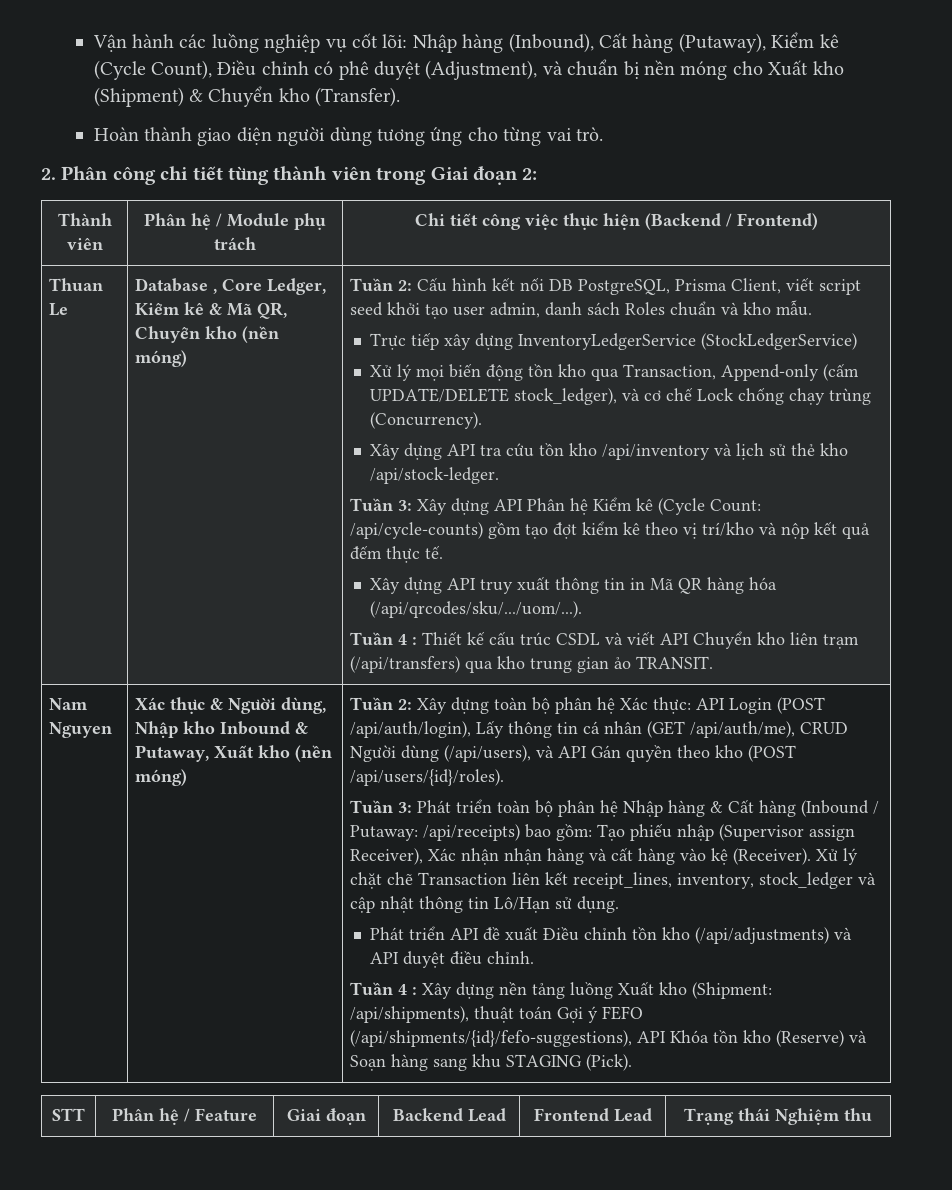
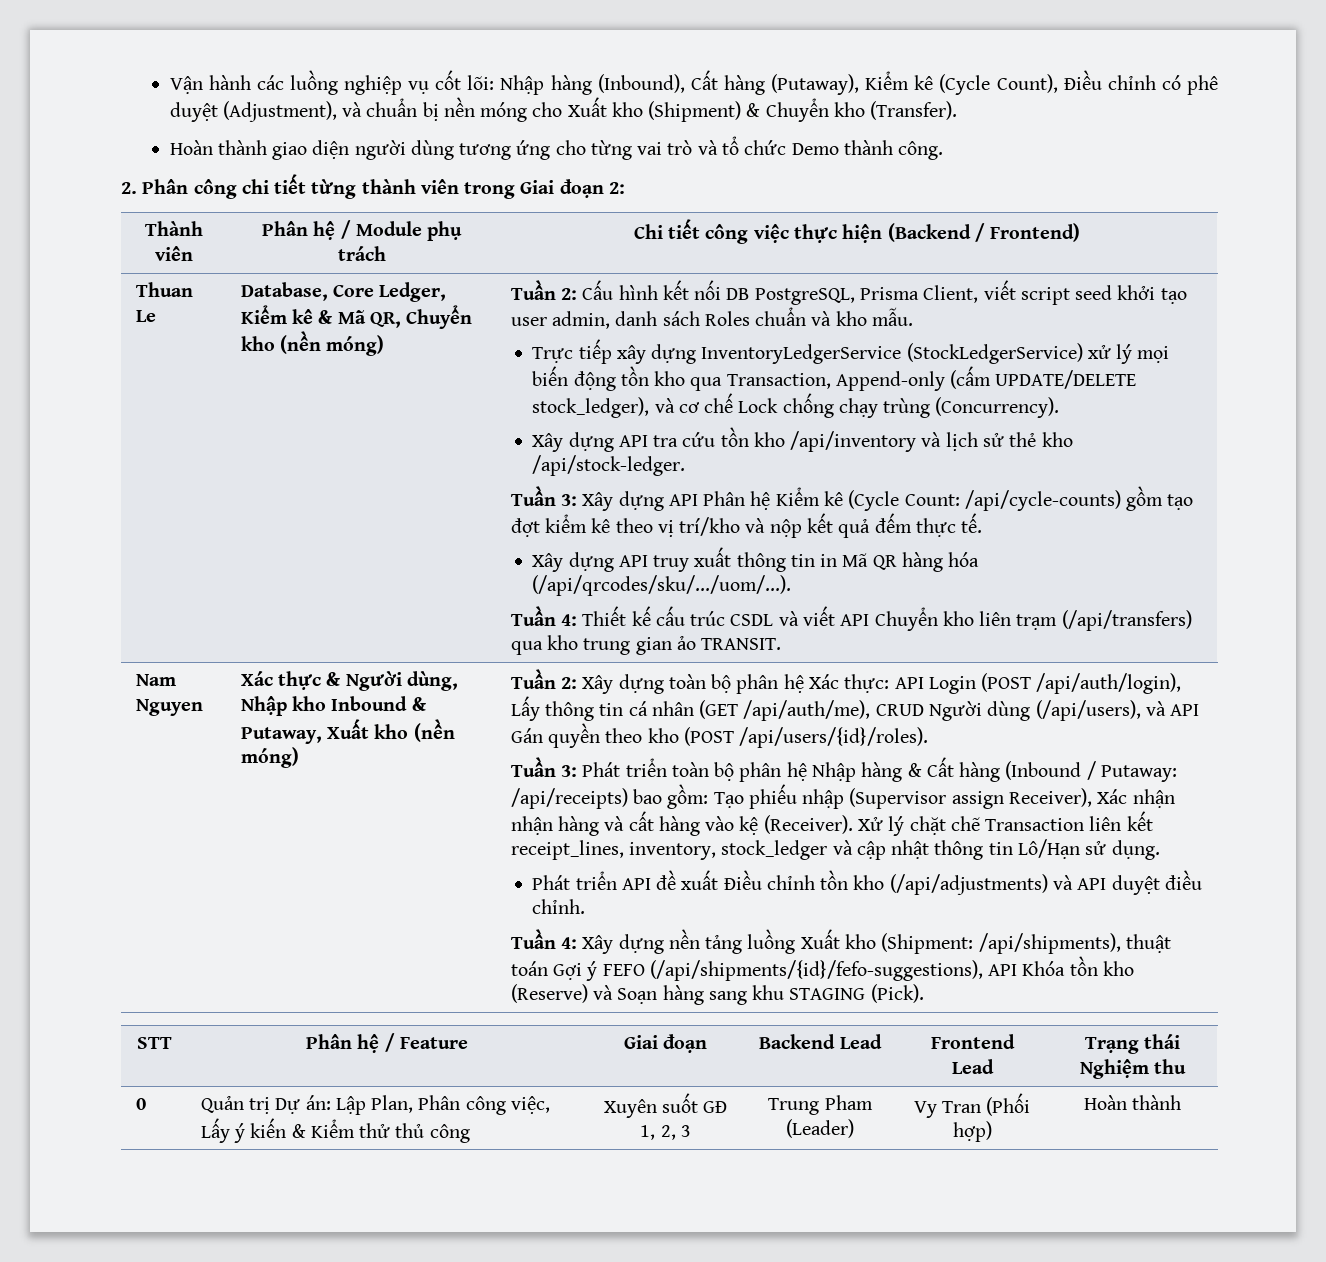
- Hoàn thành giao diện người dùng tương ứng cho từng vai trò.
+ Hoàn thành giao diện người dùng tương ứng cho từng vai trò và tổ chức Demo thành công.
- Database , Core Ledger, Kiểm kê & Mã QR, Chuyển kho (nền móng)
+ Database, Core Ledger, Kiểm kê & Mã QR, Chuyển kho (nền móng)
- Trực tiếp xây dựng InventoryLedgerService (StockLedgerService)
- Xử lý mọi biến động tồn kho qua Transaction, Append-only (cấm UPDATE/DELETE stock_ledger), và cơ chế Lock chống chạy trùng (Concurrency).
+ Trực tiếp xây dựng InventoryLedgerService (StockLedgerService) xử lý mọi biến động tồn kho qua Transaction, Append-only (cấm UPDATE/DELETE stock_ledger), và cơ chế Lock chống chạy trùng (Concurrency).
- Tuần 4 : Thiết kế cấu trúc CSDL và viết API Chuyển kho liên trạm (/api/transfers) qua kho trung gian ảo TRANSIT.
+ Tuần 4: Thiết kế cấu trúc CSDL và viết API Chuyển kho liên trạm (/api/transfers) qua kho trung gian ảo TRANSIT.
- Tuần 4 : Xây dựng nền tảng luồng Xuất kho (Shipment: /api/shipments), thuật toán Gợi ý FEFO (/api/shipments/{id}/fefo-suggestions), API Khóa tồn kho (Reserve) và Soạn hàng sang khu STAGING (Pick).
+ Tuần 4: Xây dựng nền tảng luồng Xuất kho (Shipment: /api/shipments), thuật toán Gợi ý FEFO (/api/shipments/{id}/fefo-suggestions), API Khóa tồn kho (Reserve) và Soạn hàng sang khu STAGING (Pick).
+ 0 | Quản trị Dự án: Lập Plan, Phân công việc, Lấy ý kiến & Kiểm thử thủ công | Xuyên suốt GĐ 1, 2, 3 | Trung Pham (Leader) | Vy Tran (Phối hợp) | Hoàn thành

